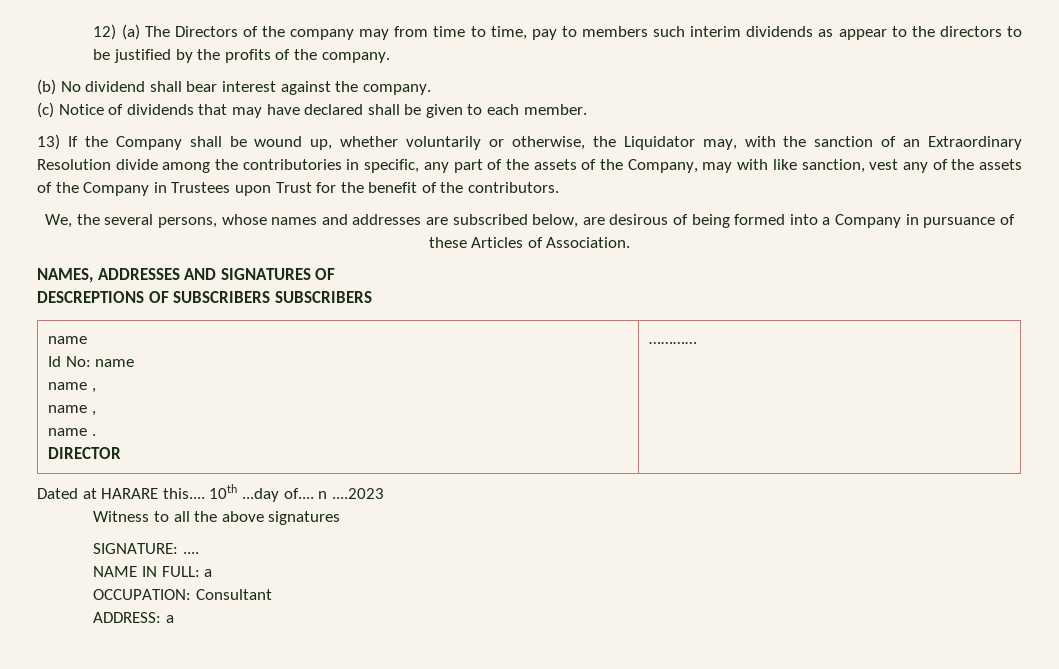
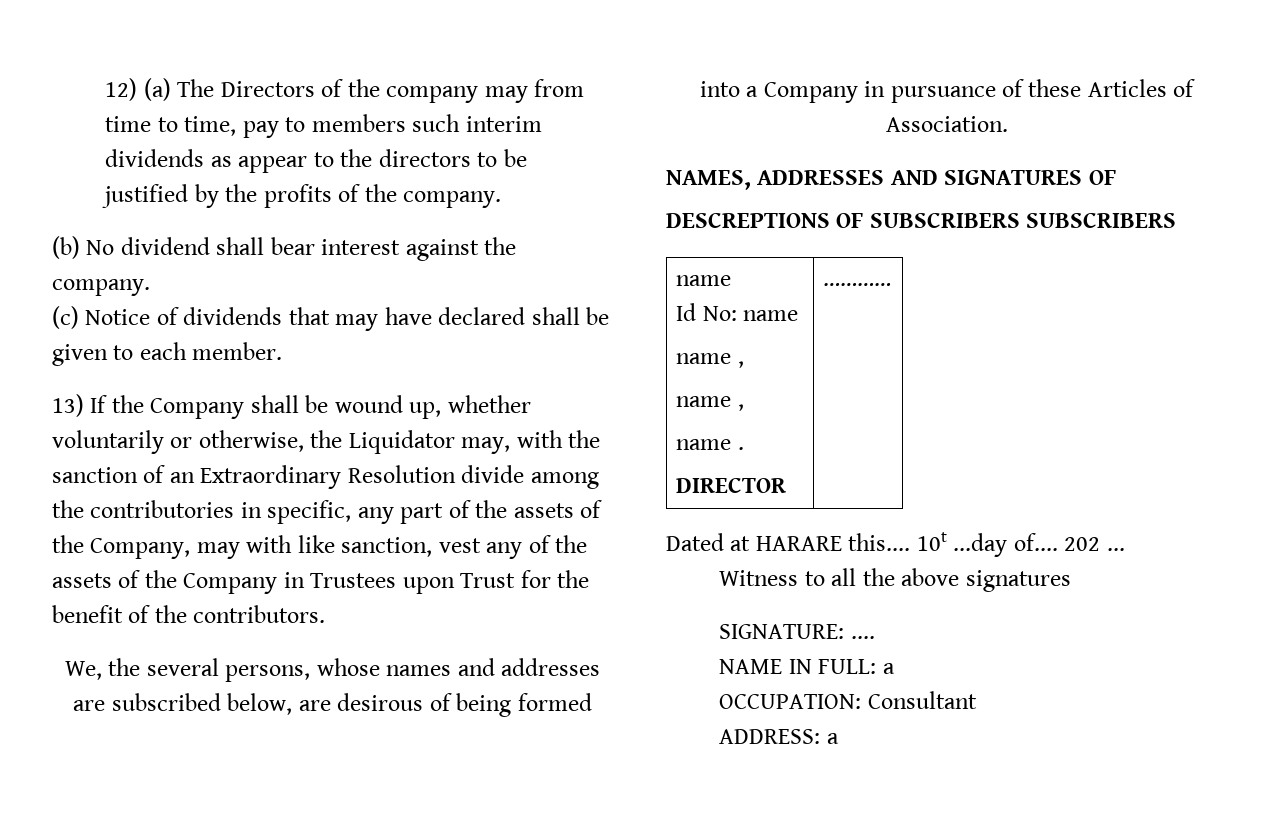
- 10th ...day of.... n ....2023
+ 10t ...day of.... 202 ...

